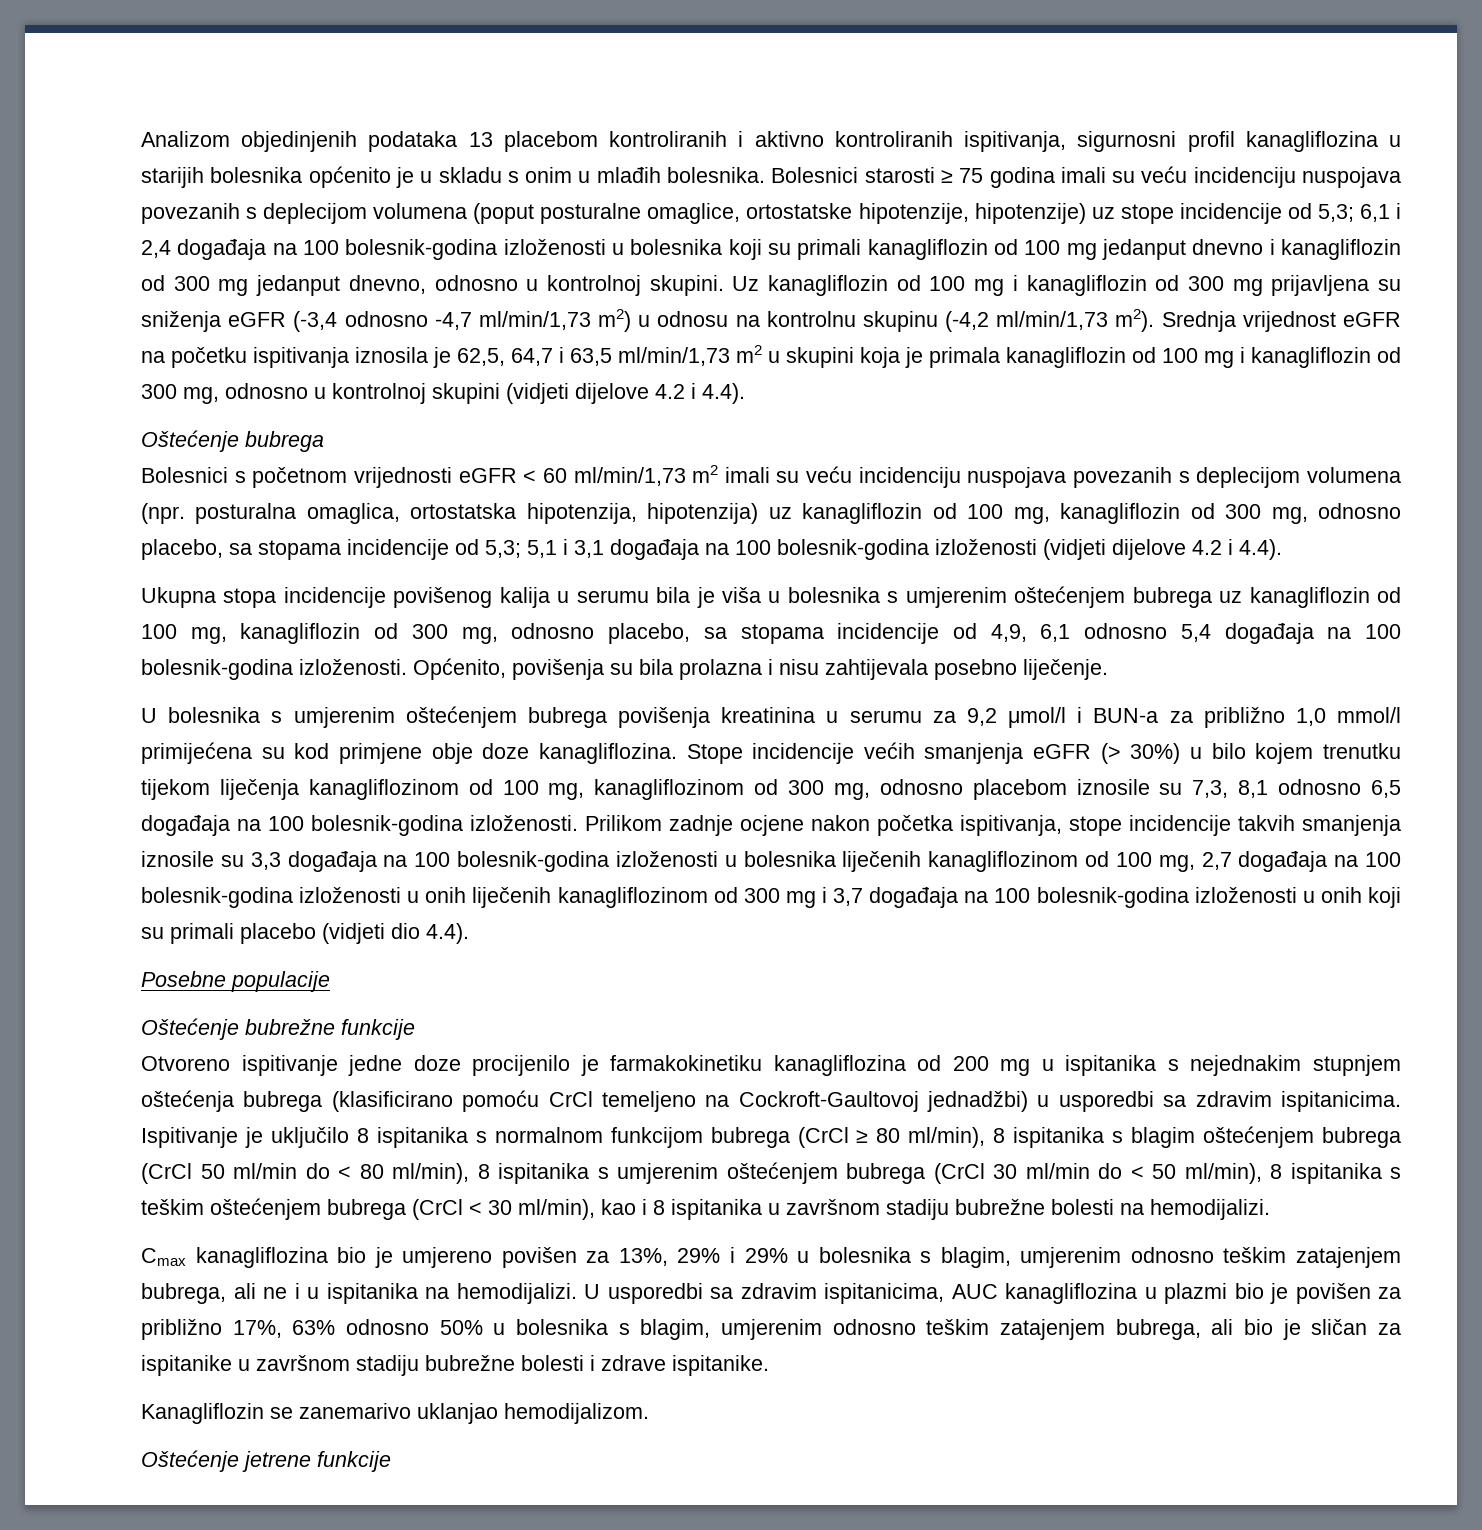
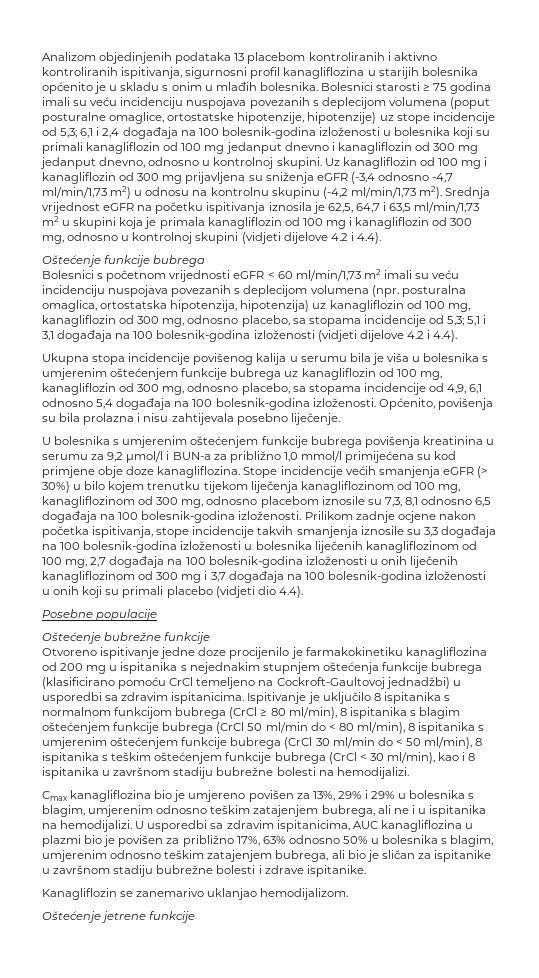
- Oštećenje bubrega
+ Oštećenje funkcije bubrega
- Ukupna stopa incidencije povišenog kalija u serumu bila je viša u bolesnika s umjerenim oštećenjem bubrega uz kanagliflozin od 100 mg, kanagliflozin od 300 mg, odnosno placebo, sa stopama incidencije od 4,9, 6,1 odnosno 5,4 događaja na 100 bolesnik-godina izloženosti.
+ Ukupna stopa incidencije povišenog kalija u serumu bila je viša u bolesnika s umjerenim oštećenjem funkcije bubrega uz kanagliflozin od 100 mg, kanagliflozin od 300 mg, odnosno placebo, sa stopama incidencije od 4,9, 6,1 odnosno 5,4 događaja na 100 bolesnik-godina izloženosti.
- U bolesnika s umjerenim oštećenjem bubrega povišenja kreatinina u serumu za 9,2 μmol/l i BUN-a za približno 1,0 mmol/l primijećena su kod primjene obje doze kanagliflozina.
+ U bolesnika s umjerenim oštećenjem funkcije bubrega povišenja kreatinina u serumu za 9,2 μmol/l i BUN-a za približno 1,0 mmol/l primijećena su kod primjene obje doze kanagliflozina.
- Otvoreno ispitivanje jedne doze procijenilo je farmakokinetiku kanagliflozina od 200 mg u ispitanika s nejednakim stupnjem oštećenja bubrega (klasificirano pomoću CrCl temeljeno na Cockroft-Gaultovoj jednadžbi) u usporedbi sa zdravim ispitanicima.
+ Otvoreno ispitivanje jedne doze procijenilo je farmakokinetiku kanagliflozina od 200 mg u ispitanika s nejednakim stupnjem oštećenja funkcije bubrega (klasificirano pomoću CrCl temeljeno na Cockroft-Gaultovoj jednadžbi) u usporedbi sa zdravim ispitanicima.
- Ispitivanje je uključilo 8 ispitanika s normalnom funkcijom bubrega (CrCl ≥ 80 ml/min), 8 ispitanika s blagim oštećenjem bubrega (CrCl 50 ml/min do < 80 ml/min), 8 ispitanika s umjerenim oštećenjem bubrega (CrCl 30 ml/min do < 50 ml/min), 8 ispitanika s teškim oštećenjem bubrega (CrCl < 30 ml/min), kao i 8 ispitanika u završnom stadiju bubrežne bolesti na hemodijalizi.
+ Ispitivanje je uključilo 8 ispitanika s normalnom funkcijom bubrega (CrCl ≥ 80 ml/min), 8 ispitanika s blagim oštećenjem funkcije bubrega (CrCl 50 ml/min do < 80 ml/min), 8 ispitanika s umjerenim oštećenjem funkcije bubrega (CrCl 30 ml/min do < 50 ml/min), 8 ispitanika s teškim oštećenjem funkcije bubrega (CrCl < 30 ml/min), kao i 8 ispitanika u završnom stadiju bubrežne bolesti na hemodijalizi.

